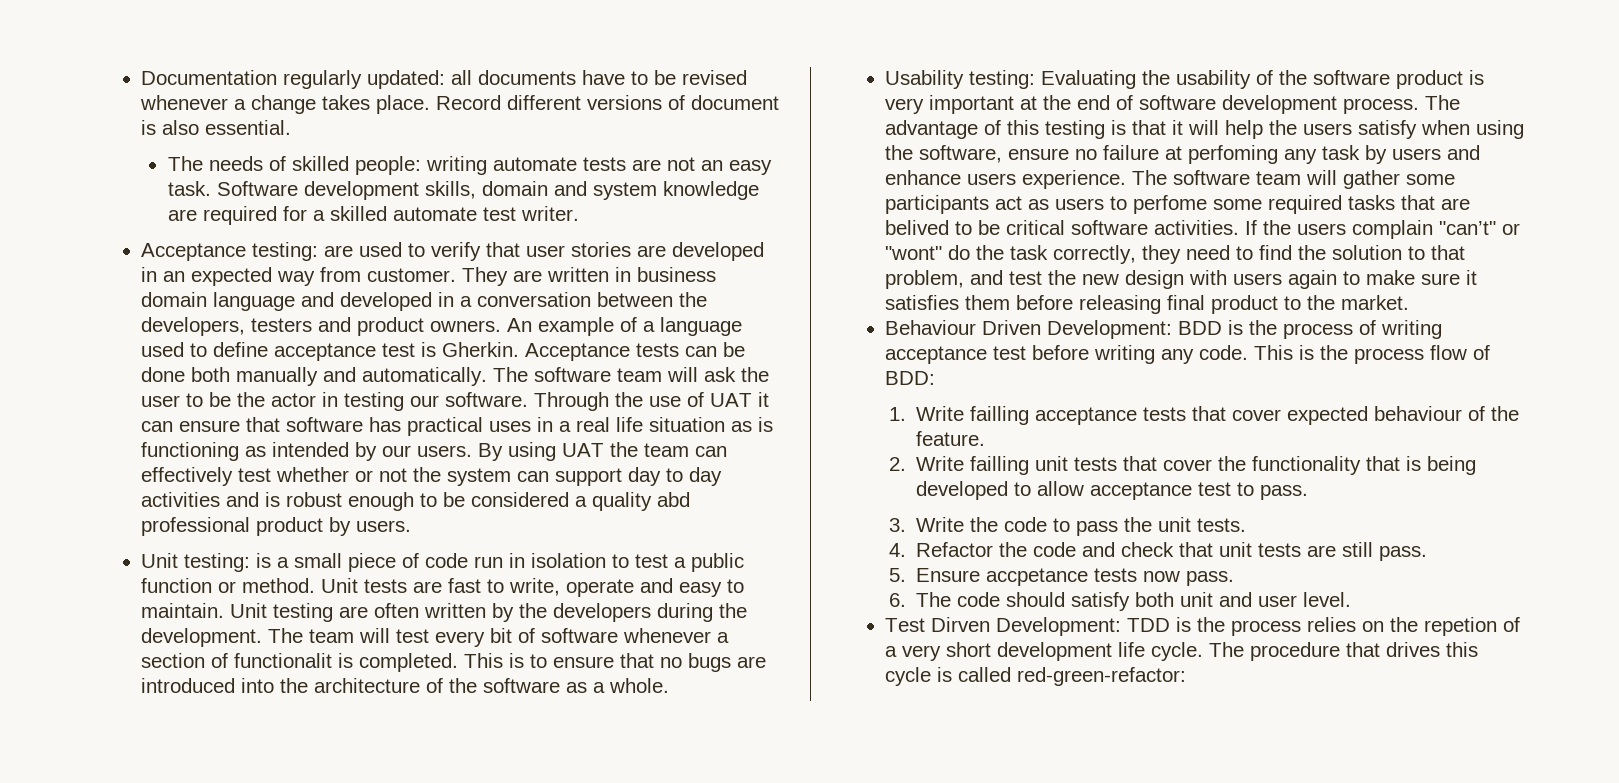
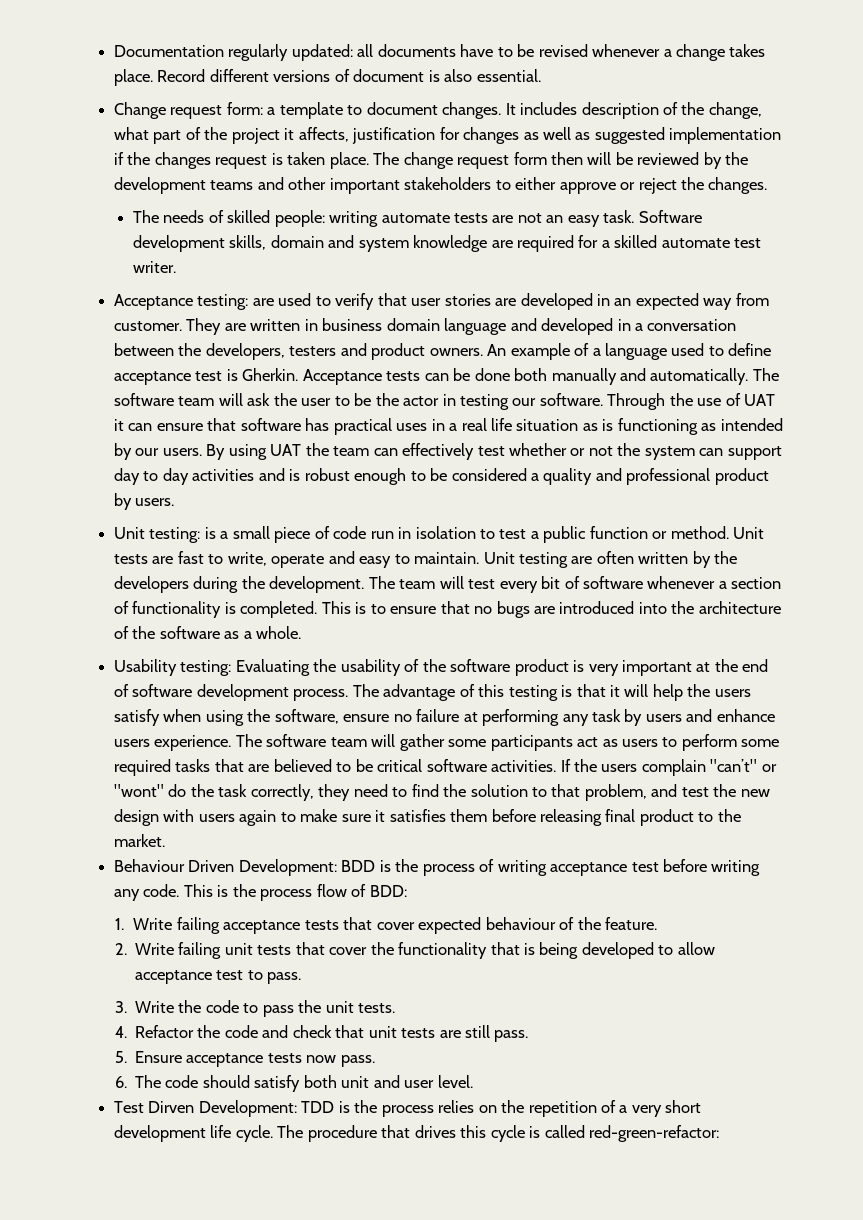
+ Change request form: a template to document changes. It includes description of the change, what part of the project it affects, justification for changes as well as suggested implementation if the changes request is taken place. The change request form then will be reviewed by the development teams and other important stakeholders to either approve or reject the changes.
- By using UAT the team can effectively test whether or not the system can support day to day activities and is robust enough to be considered a quality abd professional product by users.
+ By using UAT the team can effectively test whether or not the system can support day to day activities and is robust enough to be considered a quality and professional product by users.
- The team will test every bit of software whenever a section of functionalit is completed.
+ The team will test every bit of software whenever a section of functionality is completed.
- The advantage of this testing is that it will help the users satisfy when using the software, ensure no failure at perfoming any task by users and enhance users experience.
+ The advantage of this testing is that it will help the users satisfy when using the software, ensure no failure at performing any task by users and enhance users experience.
- The software team will gather some participants act as users to perfome some required tasks that are belived to be critical software activities.
+ The software team will gather some participants act as users to perform some required tasks that are believed to be critical software activities.
- 1. Write failling acceptance tests that cover expected behaviour of the feature.
+ 1. Write failing acceptance tests that cover expected behaviour of the feature.
- 2. Write failling unit tests that cover the functionality that is being developed to allow acceptance test to pass.
+ 2. Write failing unit tests that cover the functionality that is being developed to allow acceptance test to pass.
- 5. Ensure accpetance tests now pass.
+ 5. Ensure acceptance tests now pass.
- Test Dirven Development: TDD is the process relies on the repetion of a very short development life cycle.
+ Test Dirven Development: TDD is the process relies on the repetition of a very short development life cycle.

